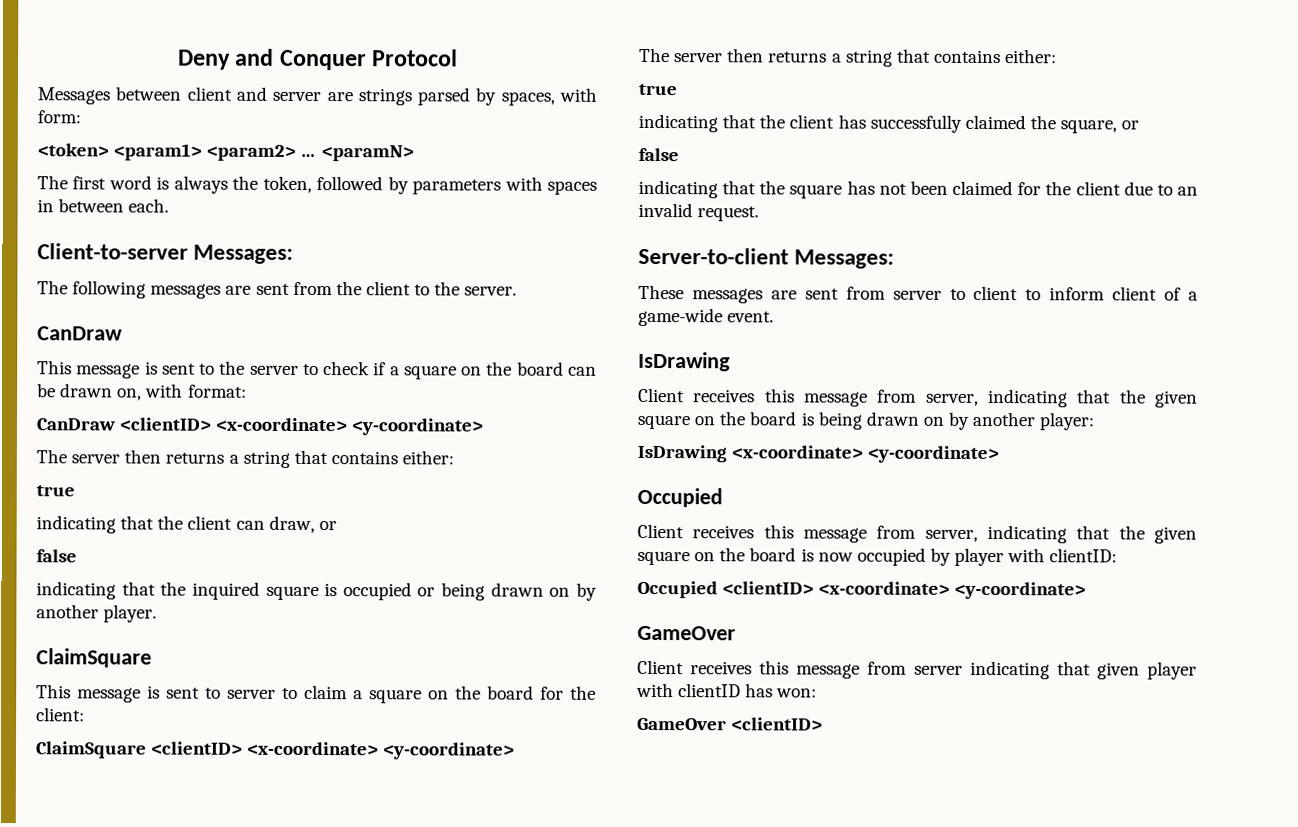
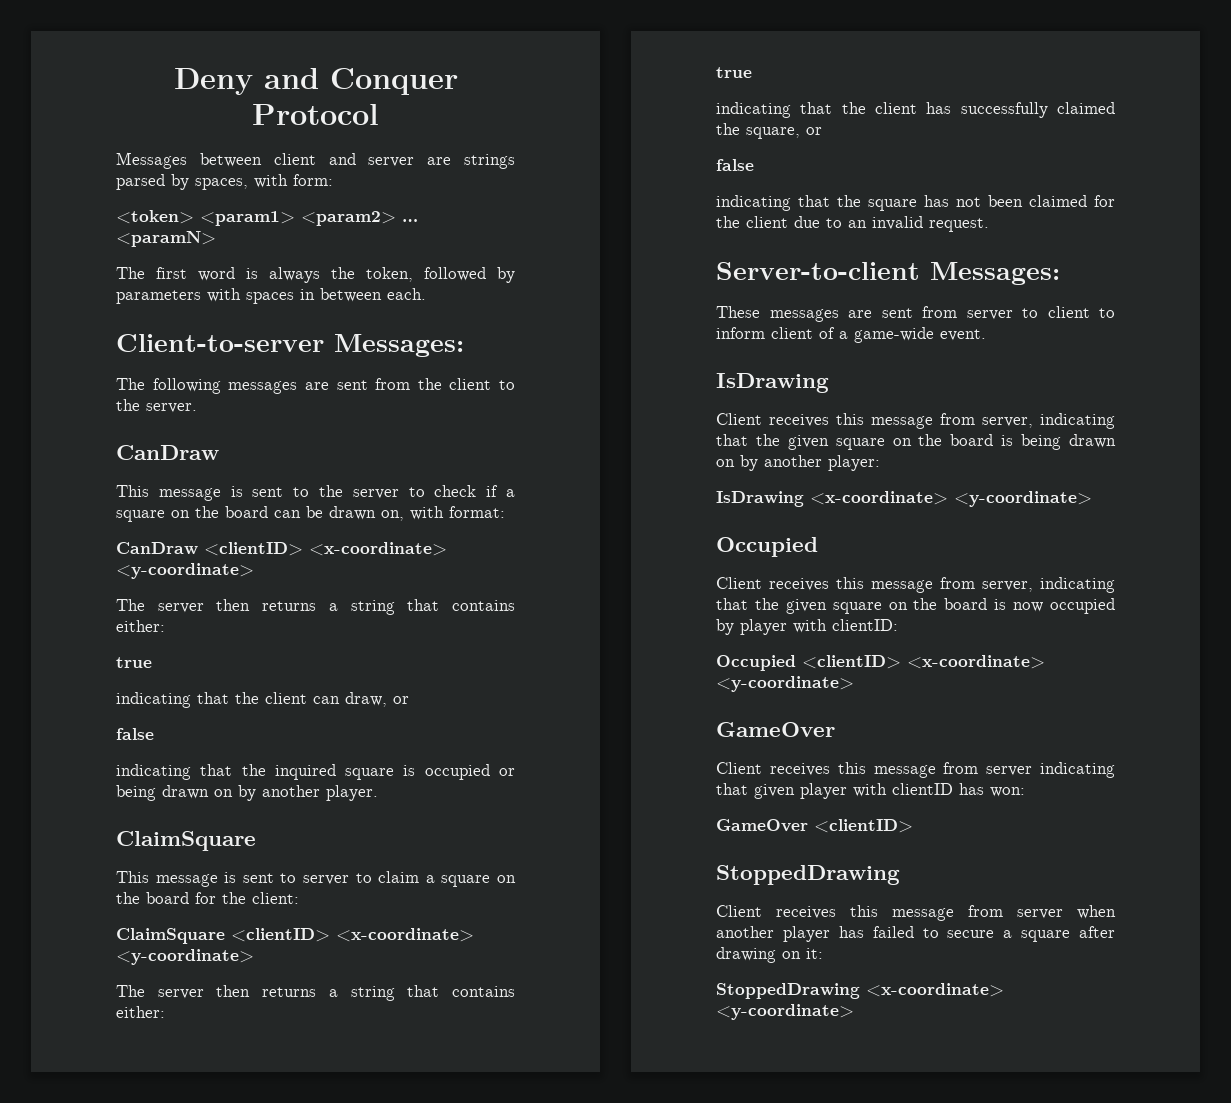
  GameOver <clientID>
+ StoppedDrawing
+ Client receives this message from server when another player has failed to secure a square after drawing on it:
+ StoppedDrawing <x-coordinate> <y-coordinate>

